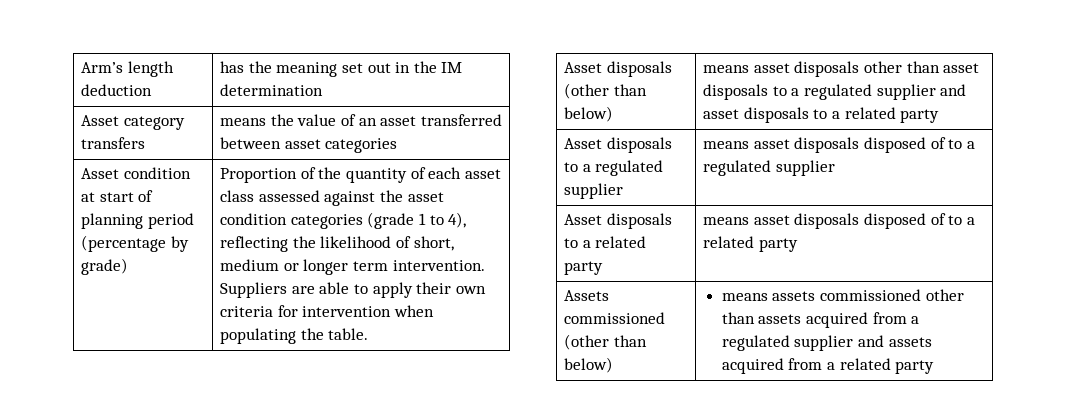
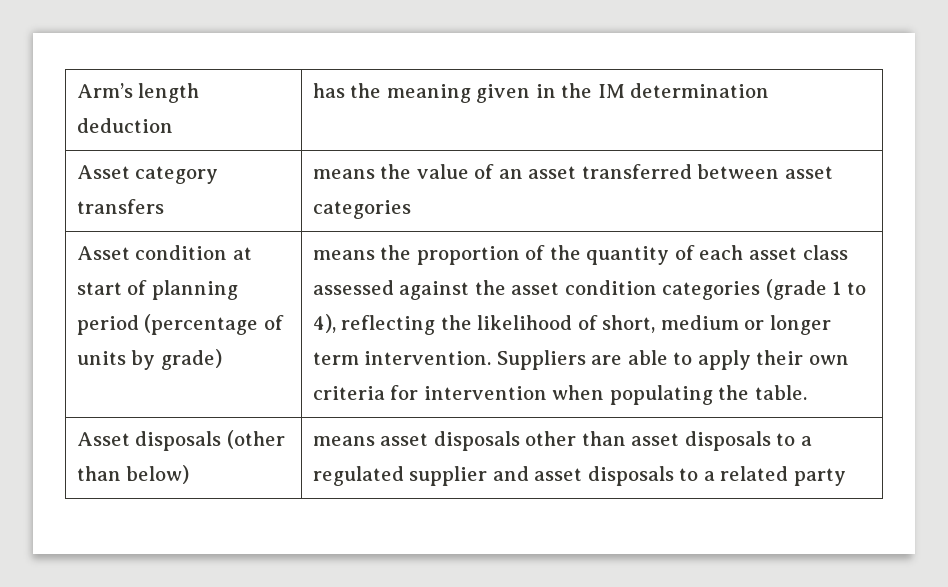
- Arm’s length deduction | has the meaning set out in the IM determination
+ Arm’s length deduction | has the meaning given in the IM determination
- Asset condition at start of planning period (percentage by grade)
+ Asset condition at start of planning period (percentage of units by grade)
- Proportion of the quantity of each asset class assessed against the asset condition categories (grade 1 to 4), reflecting the likelihood of short, medium or longer term intervention.
+ means the proportion of the quantity of each asset class assessed against the asset condition categories (grade 1 to 4), reflecting the likelihood of short, medium or longer term intervention.
- Asset disposals to a regulated supplier | means asset disposals disposed of to a regulated supplier
- Asset disposals to a related party | means asset disposals disposed of to a related party
- Assets commissioned (other than below) | means assets commissioned other than assets acquired from a regulated supplier and assets acquired from a related party

